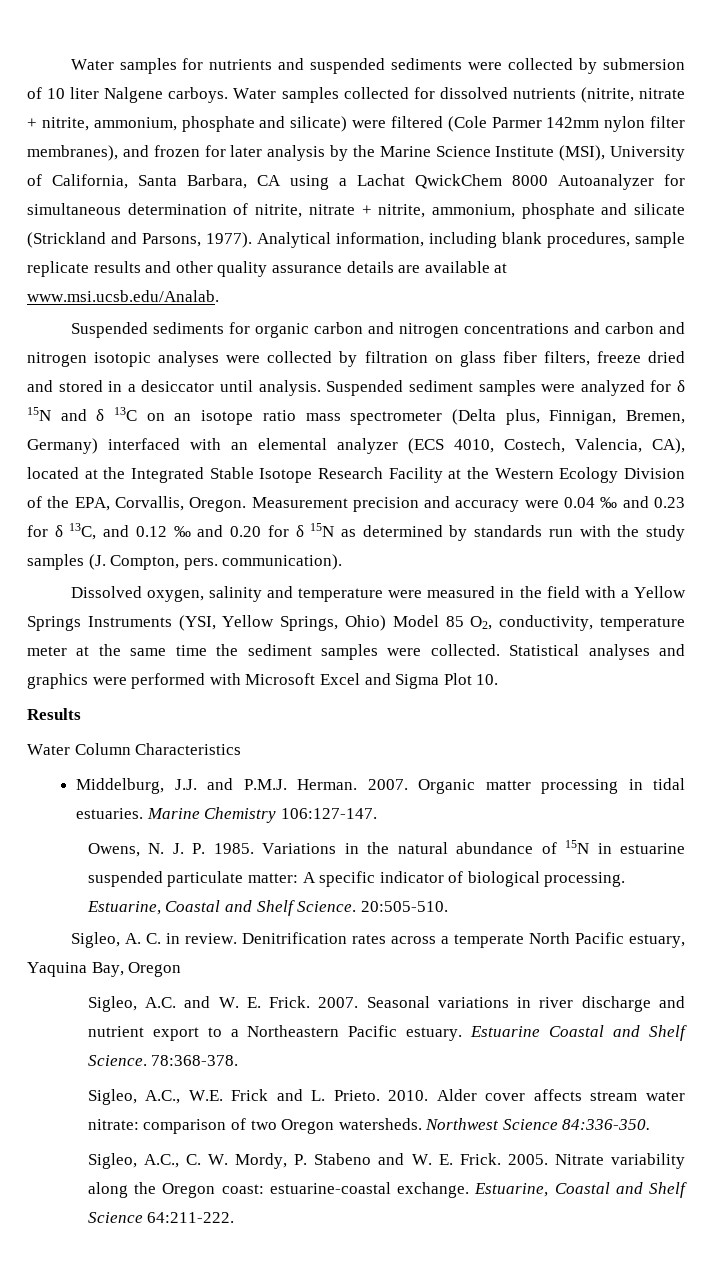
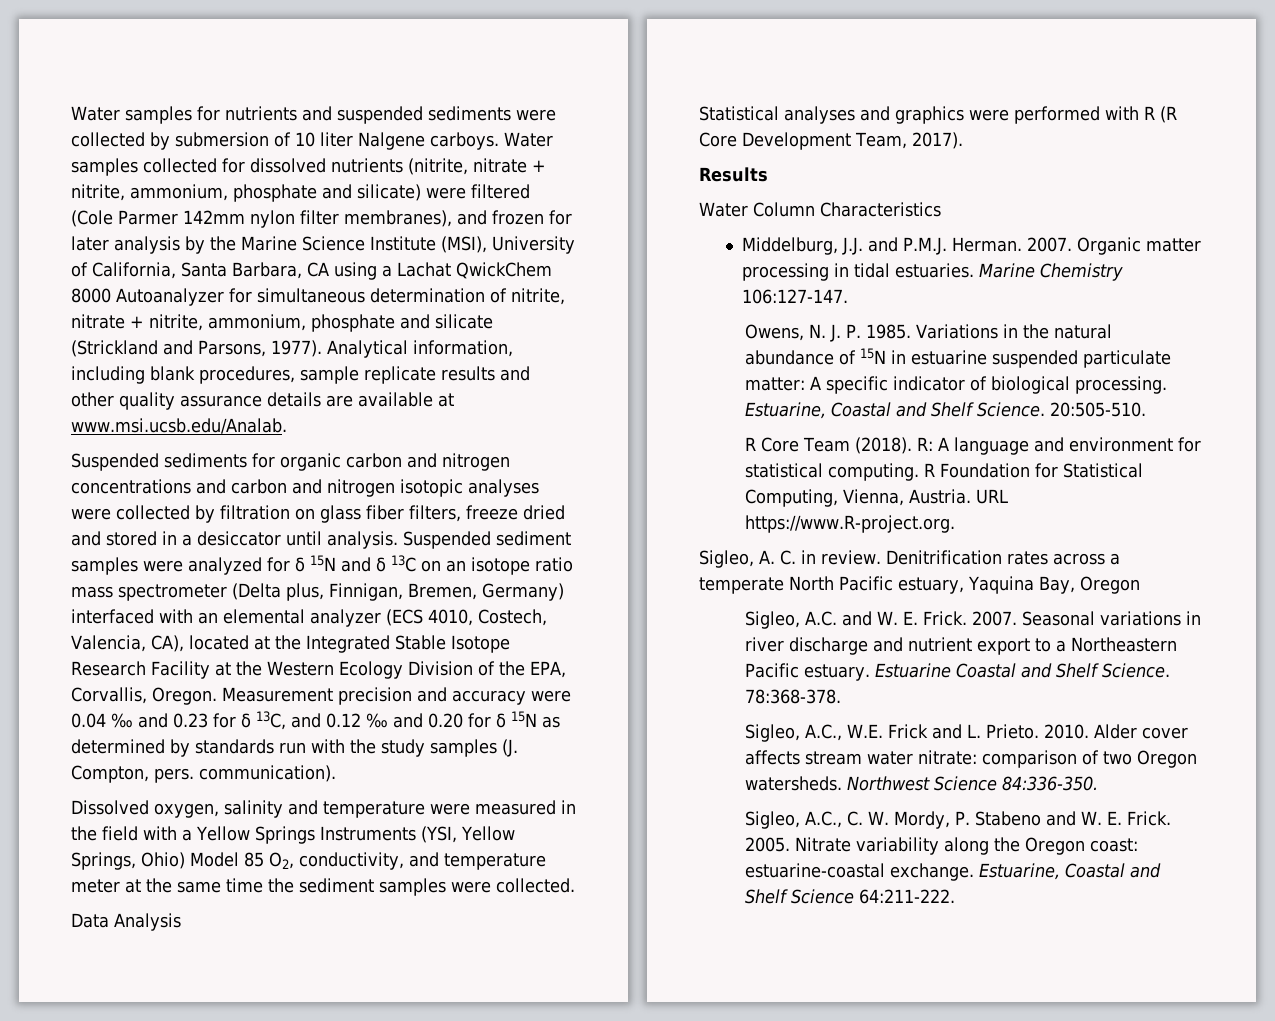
- Dissolved oxygen, salinity and temperature were measured in the field with a Yellow Springs Instruments (YSI, Yellow Springs, Ohio) Model 85 O2, conductivity, temperature meter at the same time the sediment samples were collected. Statistical analyses and graphics were performed with Microsoft Excel and Sigma Plot 10.
+ Dissolved oxygen, salinity and temperature were measured in the field with a Yellow Springs Instruments (YSI, Yellow Springs, Ohio) Model 85 O2, conductivity, and temperature meter at the same time the sediment samples were collected.
+ Data Analysis
+ Statistical analyses and graphics were performed with R (R Core Development Team, 2017).
+ R Core Team (2018). R: A language and environment for statistical computing. R Foundation for Statistical Computing, Vienna, Austria. URL https://www.R-project.org.

